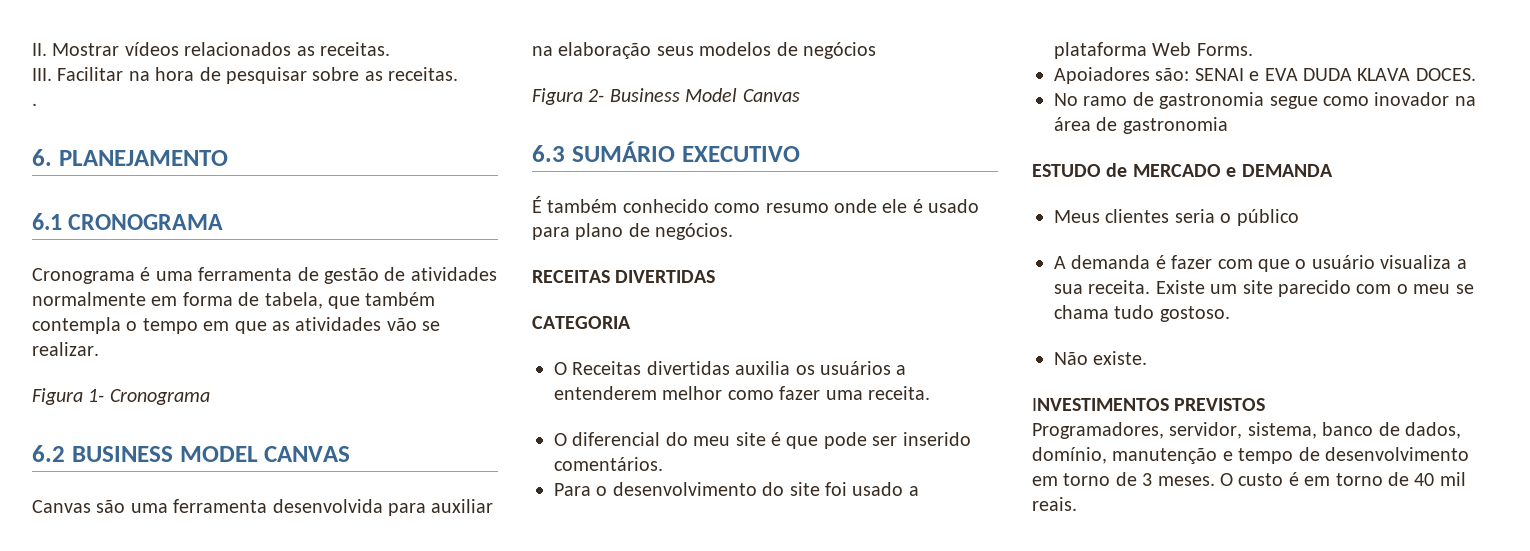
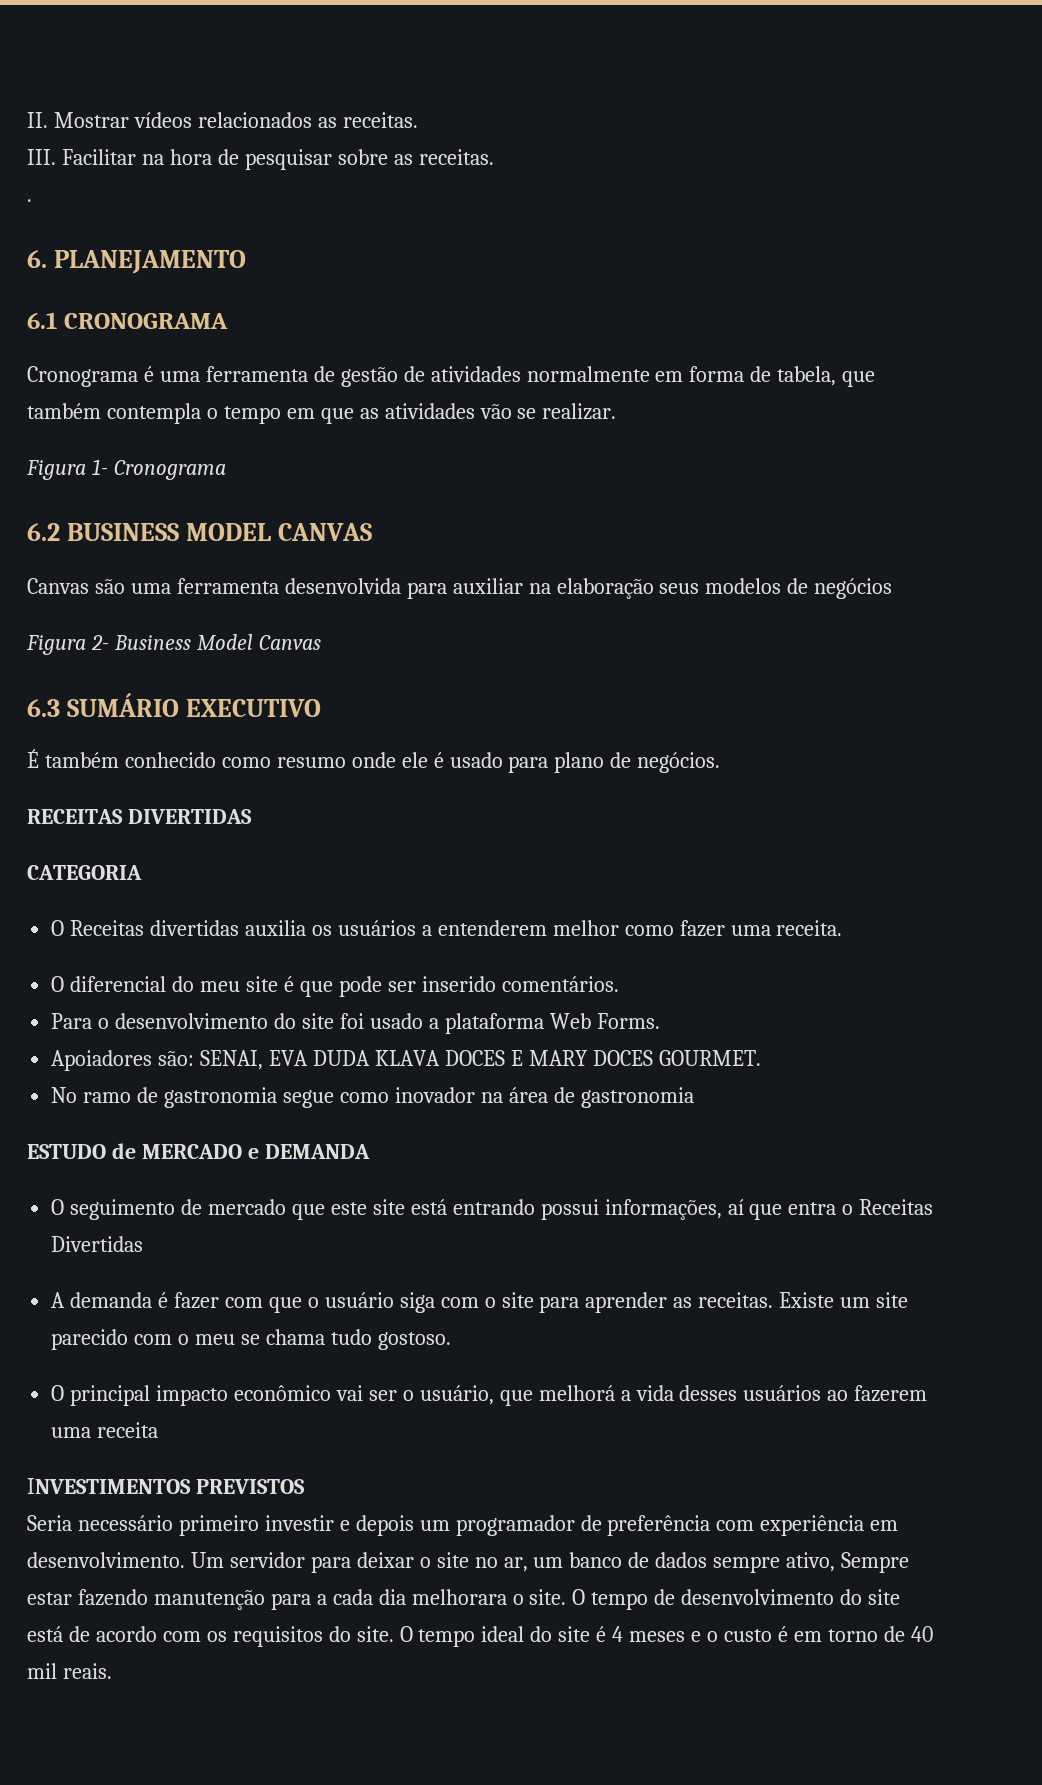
- Apoiadores são: SENAI e EVA DUDA KLAVA DOCES.
+ Apoiadores são: SENAI, EVA DUDA KLAVA DOCES E MARY DOCES GOURMET.
- Meus clientes seria o público
+ O seguimento de mercado que este site está entrando possui informações, aí que entra o Receitas Divertidas
- A demanda é fazer com que o usuário visualiza a sua receita.
+ A demanda é fazer com que o usuário siga com o site para aprender as receitas.
- Não existe.
+ O principal impacto econômico vai ser o usuário, que melhorá a vida desses usuários ao fazerem uma receita
  INVESTIMENTOS PREVISTOS
- Programadores, servidor, sistema, banco de dados, domínio, manutenção e tempo de desenvolvimento em torno de 3 meses. O custo é em torno de 40 mil reais.
+ Seria necessário primeiro investir e depois um programador de preferência com experiência em desenvolvimento. Um servidor para deixar o site no ar, um banco de dados sempre ativo, Sempre estar fazendo manutenção para a cada dia melhorara o site. O tempo de desenvolvimento do site está de acordo com os requisitos do site. O tempo ideal do site é 4 meses e o custo é em torno de 40 mil reais.

